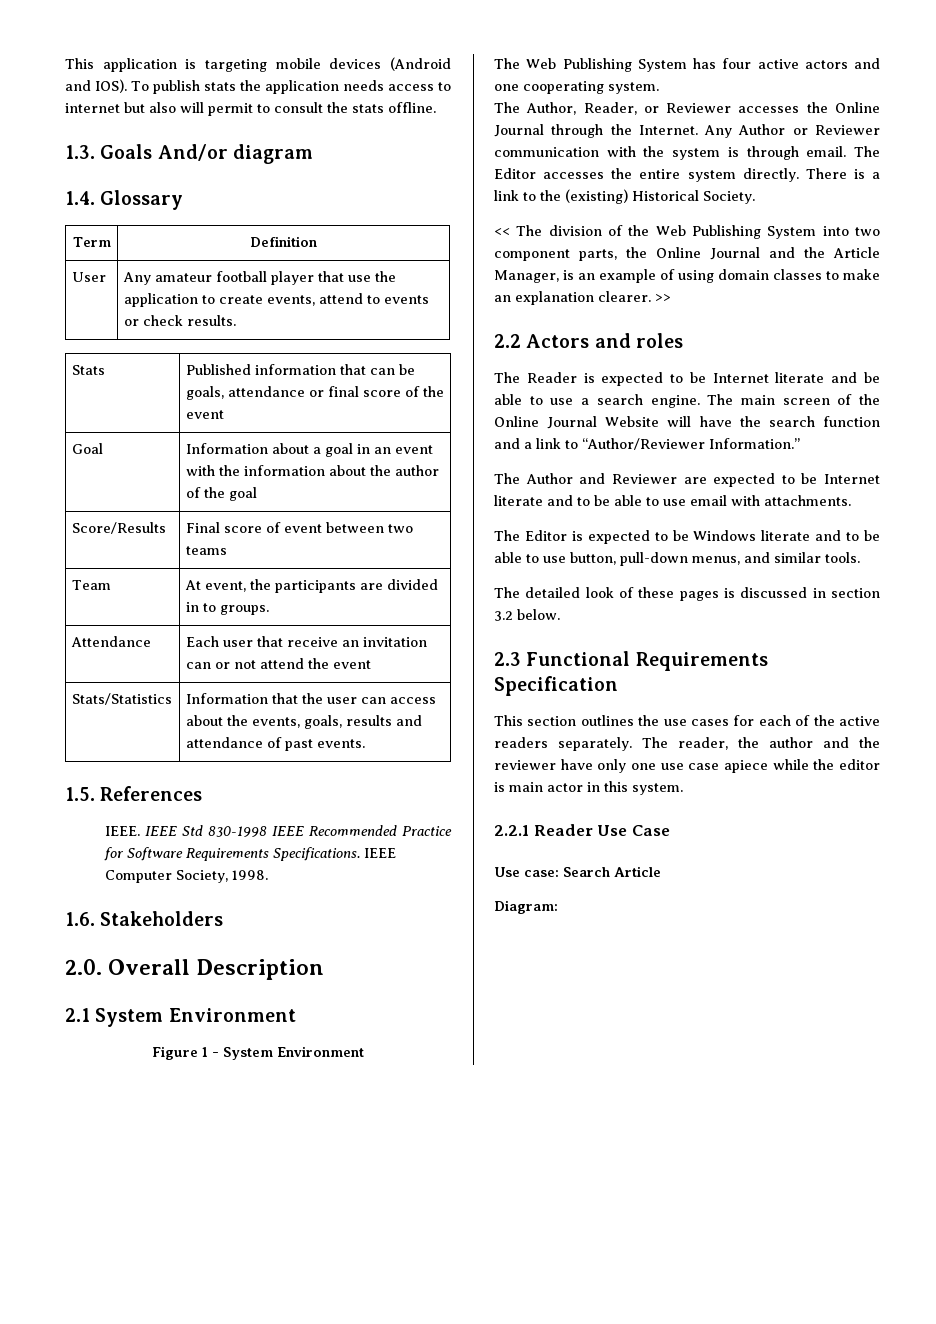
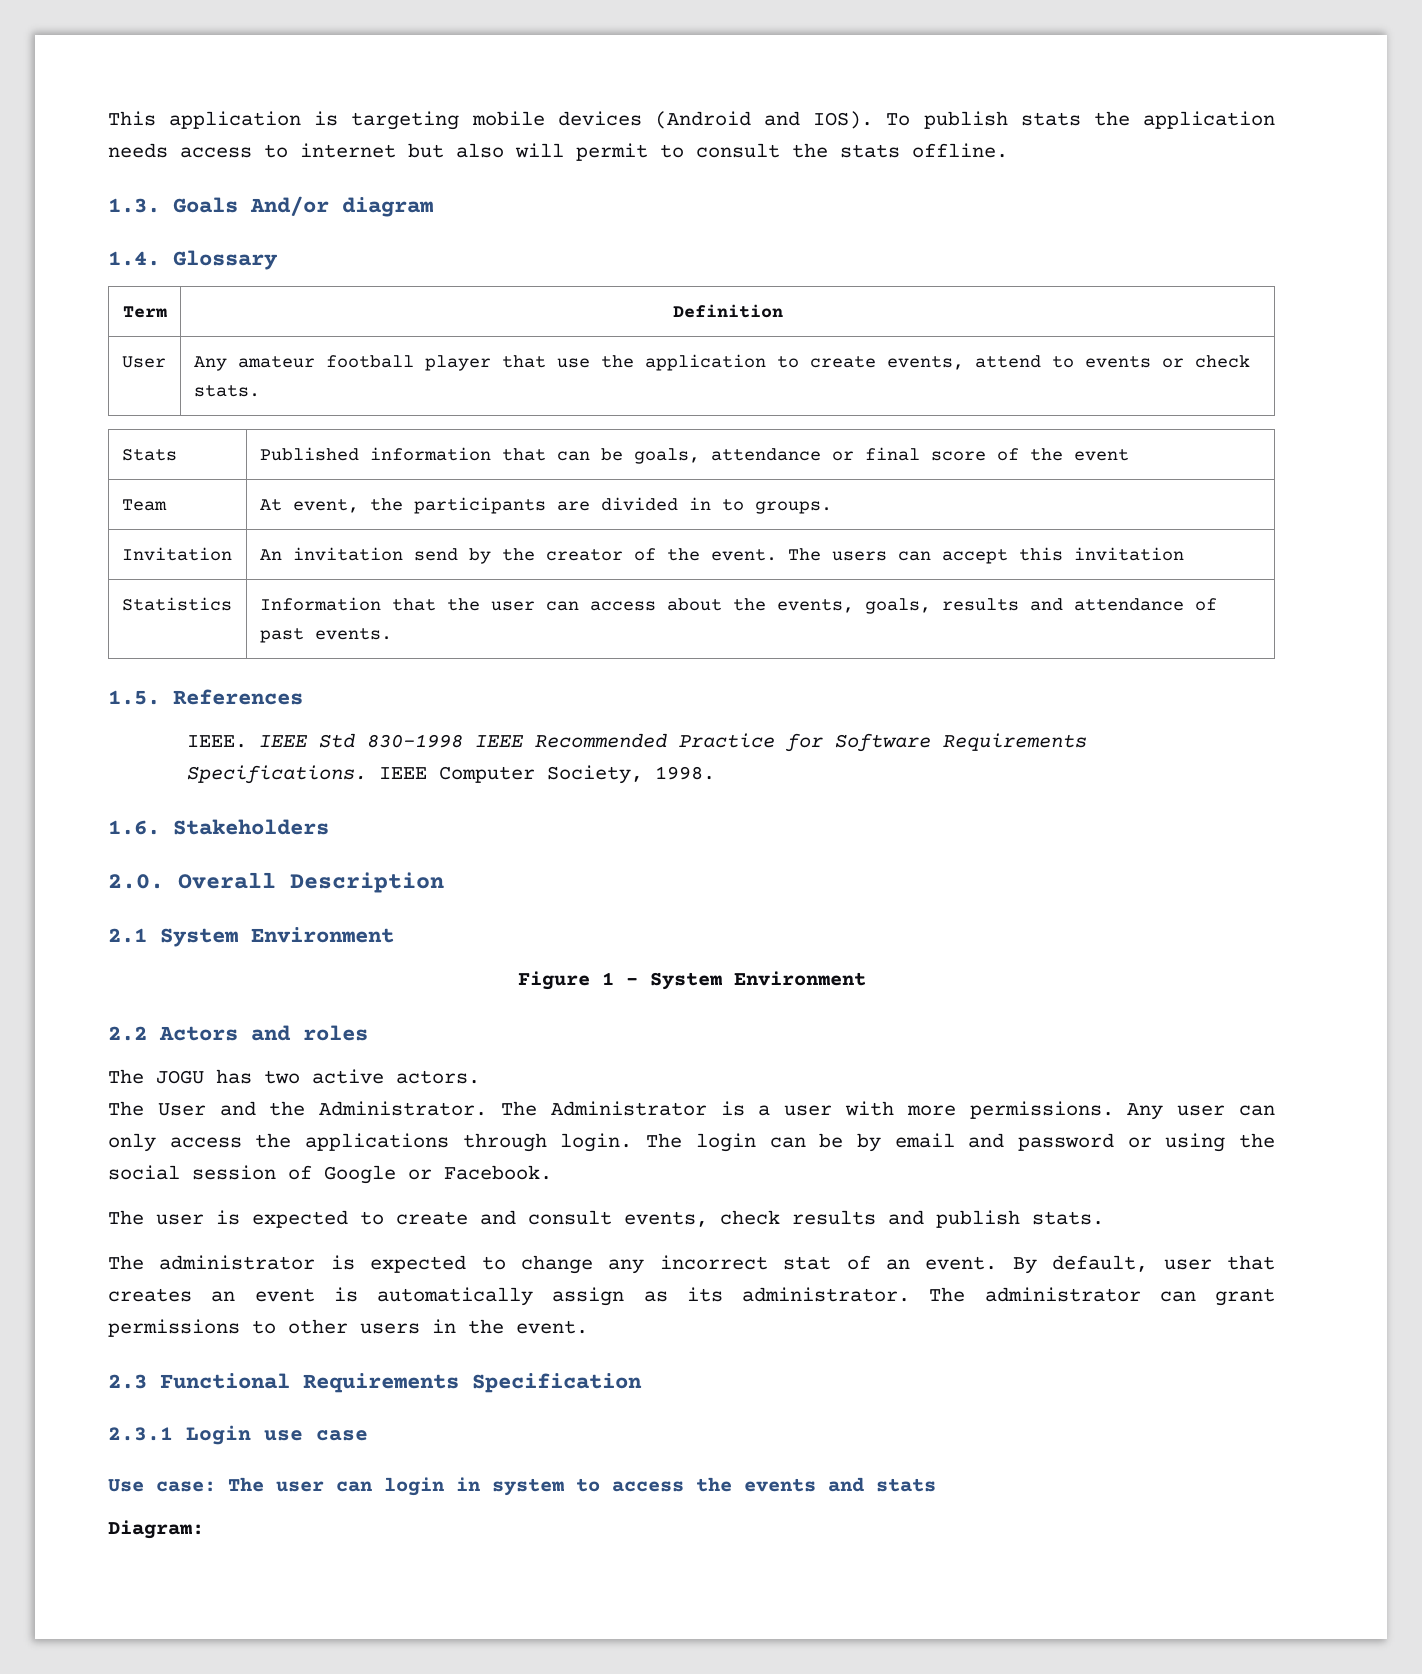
- User | Any amateur football player that use the application to create events, attend to events or check results.
+ User | Any amateur football player that use the application to create events, attend to events or check stats.
- Goal | Information about a goal in an event with the information about the author of the goal
- Score/Results | Final score of event between two teams
- Attendance | Each user that receive an invitation can or not attend the event
- Stats/Statistics | Information that the user can access about the events, goals, results and attendance of past events.
+ Invitation | An invitation send by the creator of the event. The users can accept this invitation
+ Statistics | Information that the user can access about the events, goals, results and attendance of past events.
- The Web Publishing System has four active actors and one cooperating system.
- The Author, Reader, or Reviewer accesses the Online Journal through the Internet. Any Author or Reviewer communication with the system is through email. The Editor accesses the entire system directly. There is a link to the (existing) Historical Society.
- << The division of the Web Publishing System into two component parts, the Online Journal and the Article Manager, is an example of using domain classes to make an explanation clearer. >>
- The Reader is expected to be Internet literate and be able to use a search engine. The main screen of the Online Journal Website will have the search function and a link to “Author/Reviewer Information.”
- The Author and Reviewer are expected to be Internet literate and to be able to use email with attachments.
- The Editor is expected to be Windows literate and to be able to use button, pull-down menus, and similar tools.
- The detailed look of these pages is discussed in section 3.2 below.
+ The JOGU has two active actors.
+ The User and the Administrator. The Administrator is a user with more permissions. Any user can only access the applications through login. The login can be by email and password or using the social session of Google or Facebook.
+ The user is expected to create and consult events, check results and publish stats.
+ The administrator is expected to change any incorrect stat of an event. By default, user that creates an event is automatically assign as its administrator. The administrator can grant permissions to other users in the event.
  2.3 Functional Requirements Specification
- This section outlines the use cases for each of the active readers separately. The reader, the author and the reviewer have only one use case apiece while the editor is main actor in this system.
- 2.2.1 Reader Use Case
- Use case: Search Article
+ 2.3.1 Login use case
+ Use case: The user can login in system to access the events and stats

